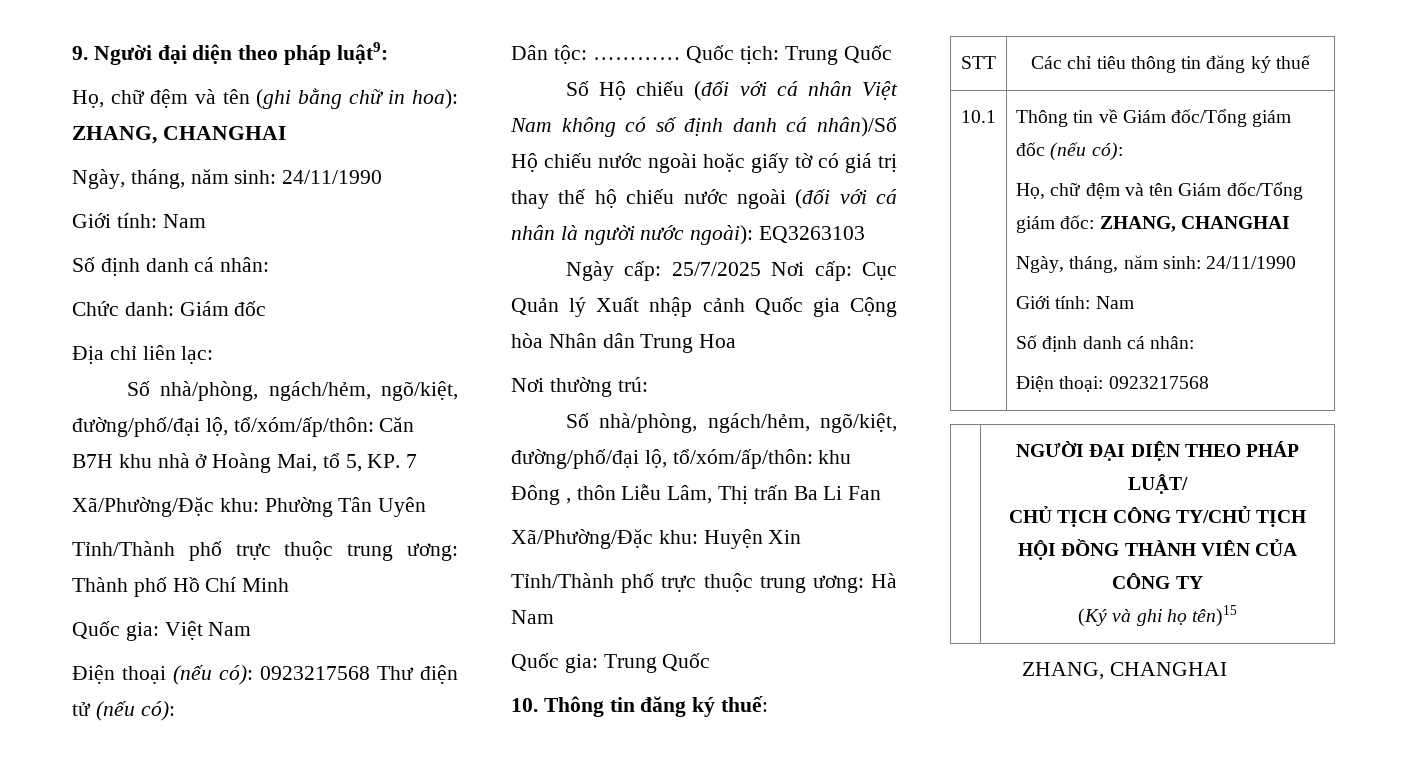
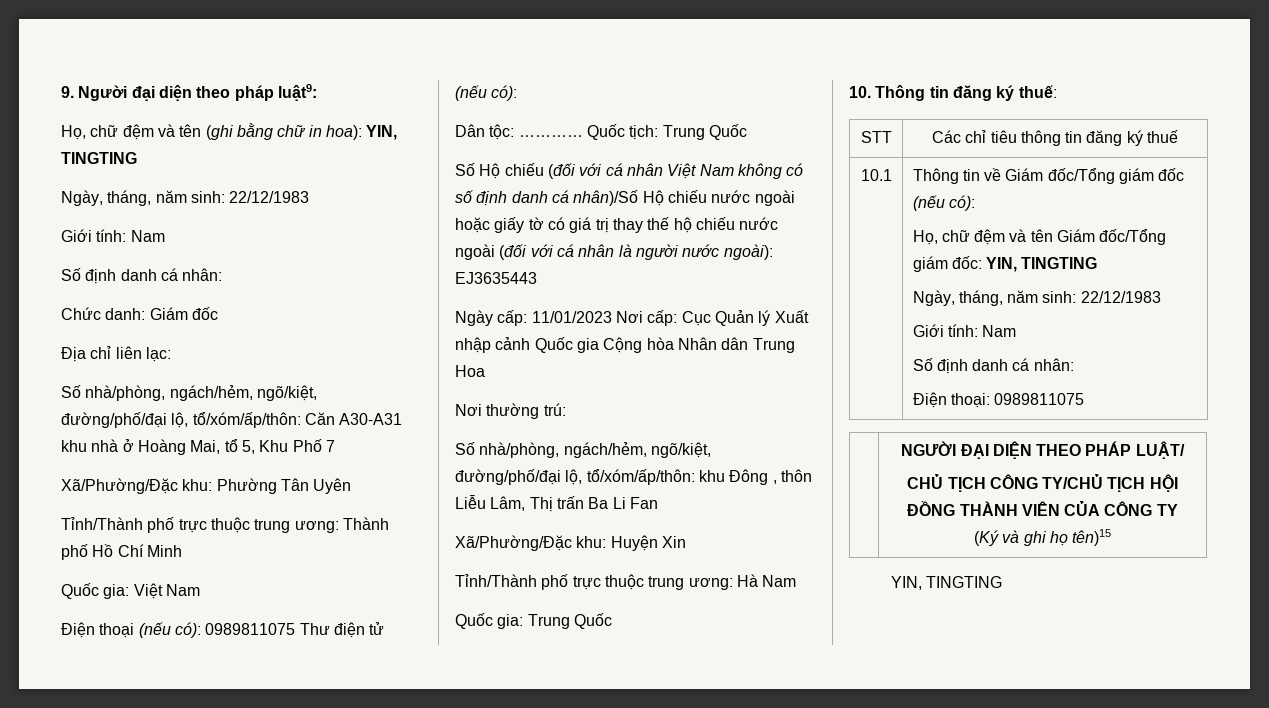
- Họ, chữ đệm và tên (ghi bằng chữ in hoa): ZHANG, CHANGHAI
- Ngày, tháng, năm sinh: 24/11/1990
+ Họ, chữ đệm và tên (ghi bằng chữ in hoa): YIN, TINGTING
+ Ngày, tháng, năm sinh: 22/12/1983
- Số nhà/phòng, ngách/hẻm, ngõ/kiệt, đường/phố/đại lộ, tổ/xóm/ấp/thôn: Căn B7H khu nhà ở Hoàng Mai, tổ 5, KP. 7
+ Số nhà/phòng, ngách/hẻm, ngõ/kiệt, đường/phố/đại lộ, tổ/xóm/ấp/thôn: Căn A30-A31 khu nhà ở Hoàng Mai, tổ 5, Khu Phố 7
- Điện thoại (nếu có): 0923217568 Thư điện tử (nếu có):
+ Điện thoại (nếu có): 0989811075 Thư điện tử (nếu có):
- Số Hộ chiếu (đối với cá nhân Việt Nam không có số định danh cá nhân)/Số Hộ chiếu nước ngoài hoặc giấy tờ có giá trị thay thế hộ chiếu nước ngoài (đối với cá nhân là người nước ngoài): EQ3263103
+ Số Hộ chiếu (đối với cá nhân Việt Nam không có số định danh cá nhân)/Số Hộ chiếu nước ngoài hoặc giấy tờ có giá trị thay thế hộ chiếu nước ngoài (đối với cá nhân là người nước ngoài): EJ3635443
- Ngày cấp: 25/7/2025 Nơi cấp: Cục Quản lý Xuất nhập cảnh Quốc gia Cộng hòa Nhân dân Trung Hoa
+ Ngày cấp: 11/01/2023 Nơi cấp: Cục Quản lý Xuất nhập cảnh Quốc gia Cộng hòa Nhân dân Trung Hoa
  10.1 | Thông tin về Giám đốc/Tổng giám đốc (nếu có):
- Họ, chữ đệm và tên Giám đốc/Tổng giám đốc: ZHANG, CHANGHAI
- Ngày, tháng, năm sinh: 24/11/1990
+ Họ, chữ đệm và tên Giám đốc/Tổng giám đốc: YIN, TINGTING
+ Ngày, tháng, năm sinh: 22/12/1983
  Giới tính: Nam
  Số định danh cá nhân:
- Điện thoại: 0923217568
+ Điện thoại: 0989811075
  | NGƯỜI ĐẠI DIỆN THEO PHÁP LUẬT/
  CHỦ TỊCH CÔNG TY/CHỦ TỊCH HỘI ĐỒNG THÀNH VIÊN CỦA CÔNG TY
  (Ký và ghi họ tên)15
- ZHANG, CHANGHAI
+ YIN, TINGTING

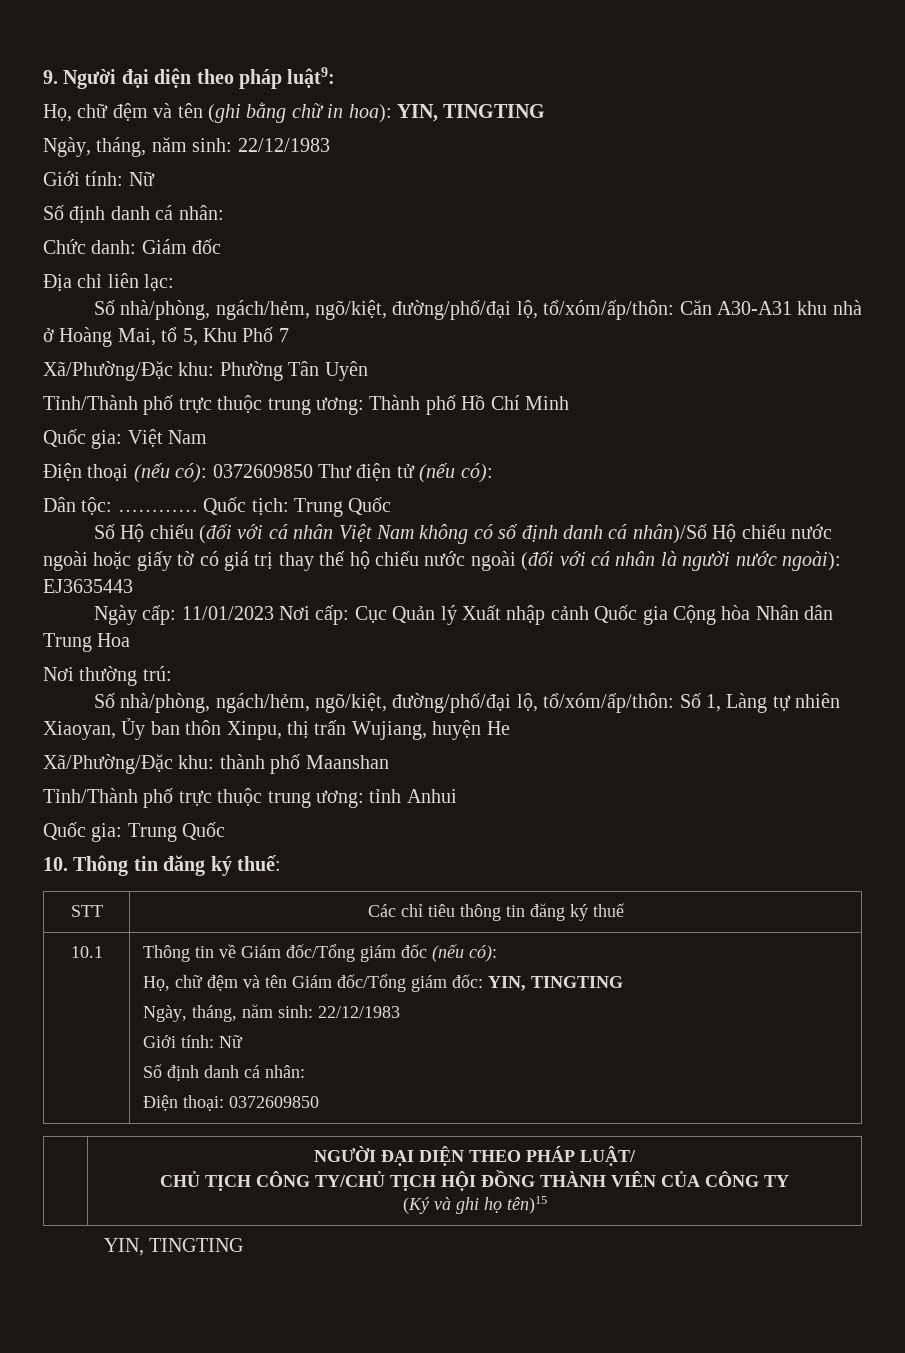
  Họ, chữ đệm và tên (ghi bằng chữ in hoa): YIN, TINGTING
  Ngày, tháng, năm sinh: 22/12/1983
- Giới tính: Nam
+ Giới tính: Nữ
- Điện thoại (nếu có): 0989811075 Thư điện tử (nếu có):
+ Điện thoại (nếu có): 0372609850 Thư điện tử (nếu có):
- Số nhà/phòng, ngách/hẻm, ngõ/kiệt, đường/phố/đại lộ, tổ/xóm/ấp/thôn: khu Đông , thôn Liễu Lâm, Thị trấn Ba Li Fan
- Xã/Phường/Đặc khu: Huyện Xin
- Tỉnh/Thành phố trực thuộc trung ương: Hà Nam
+ Số nhà/phòng, ngách/hẻm, ngõ/kiệt, đường/phố/đại lộ, tổ/xóm/ấp/thôn: Số 1, Làng tự nhiên Xiaoyan, Ủy ban thôn Xinpu, thị trấn Wujiang, huyện He
+ Xã/Phường/Đặc khu: thành phố Maanshan
+ Tỉnh/Thành phố trực thuộc trung ương: tỉnh Anhui
  10.1 | Thông tin về Giám đốc/Tổng giám đốc (nếu có):
  Họ, chữ đệm và tên Giám đốc/Tổng giám đốc: YIN, TINGTING
  Ngày, tháng, năm sinh: 22/12/1983
- Giới tính: Nam
+ Giới tính: Nữ
  Số định danh cá nhân:
- Điện thoại: 0989811075
+ Điện thoại: 0372609850

